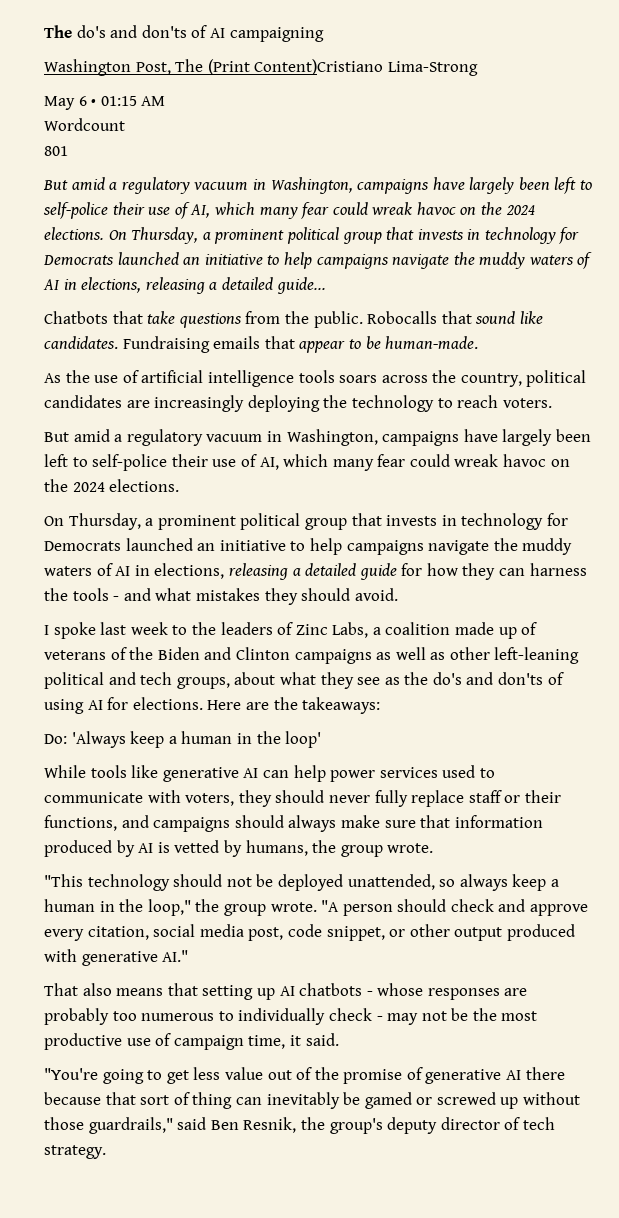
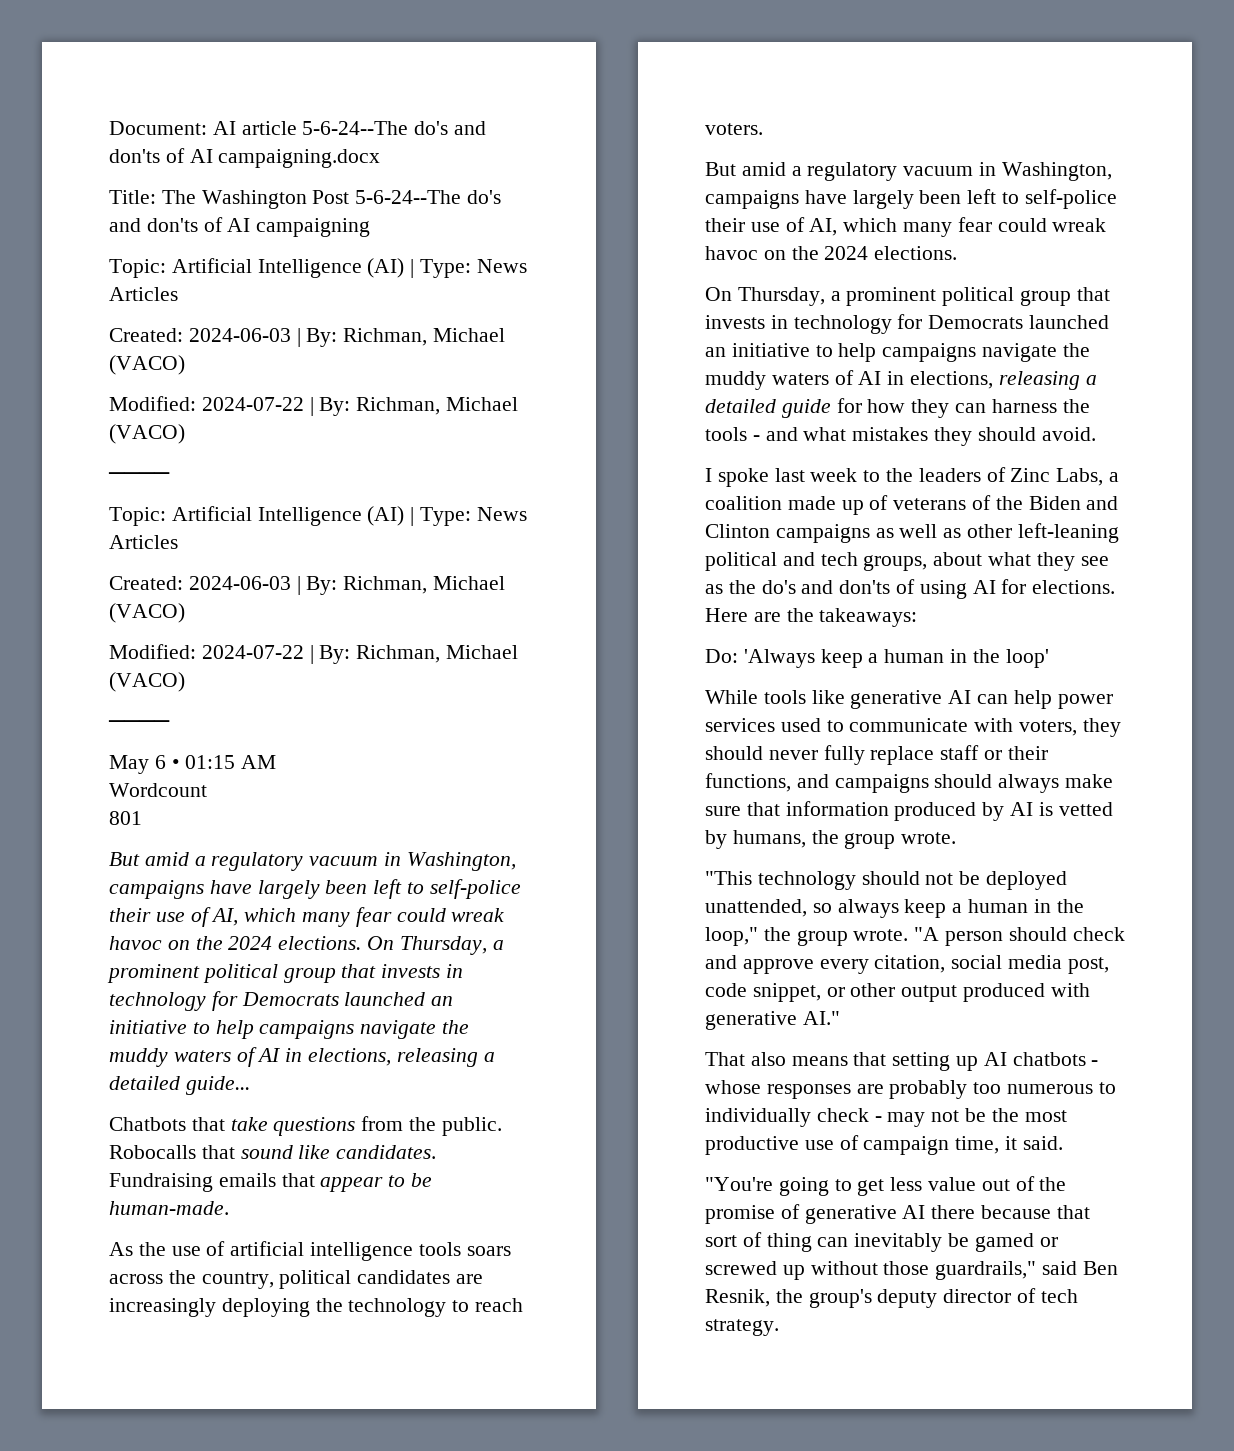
- The do's and don'ts of AI campaigning
- Washington Post, The (Print Content)Cristiano Lima-Strong
+ Document: AI article 5-6-24--The do's and don'ts of AI campaigning.docx
+ Title: The Washington Post 5-6-24--The do's and don'ts of AI campaigning
+ Topic: Artificial Intelligence (AI) | Type: News Articles
+ Created: 2024-06-03 | By: Richman, Michael (VACO)
+ Modified: 2024-07-22 | By: Richman, Michael (VACO)
+ ────
+ Topic: Artificial Intelligence (AI) | Type: News Articles
+ Created: 2024-06-03 | By: Richman, Michael (VACO)
+ Modified: 2024-07-22 | By: Richman, Michael (VACO)
+ ────

